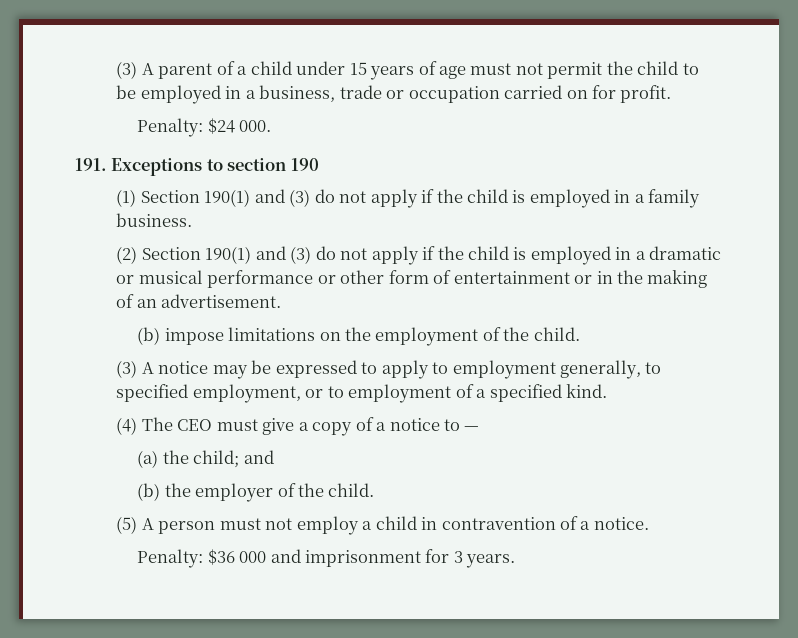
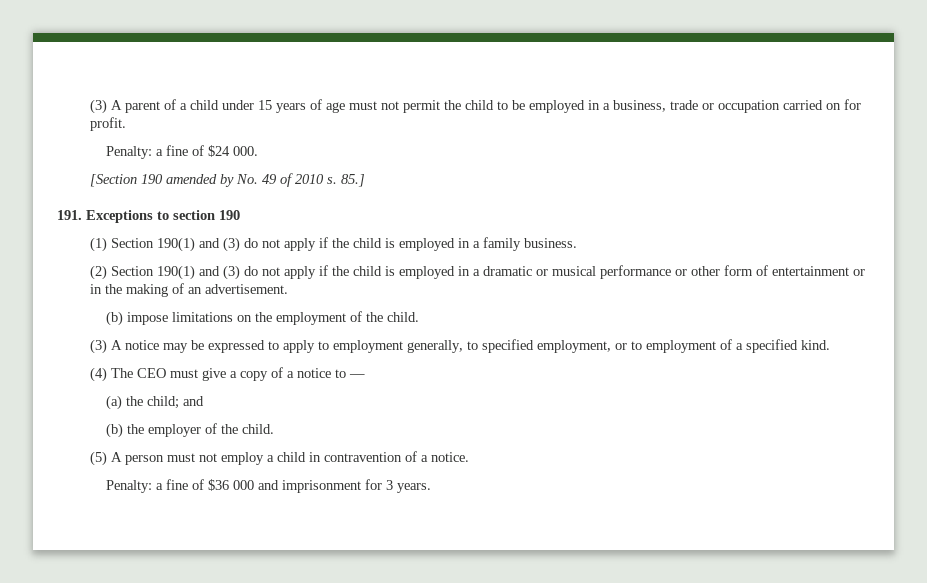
- Penalty: $24 000.
+ Penalty: a fine of $24 000.
+ [Section 190 amended by No. 49 of 2010 s. 85.]
- Penalty: $36 000 and imprisonment for 3 years.
+ Penalty: a fine of $36 000 and imprisonment for 3 years.

